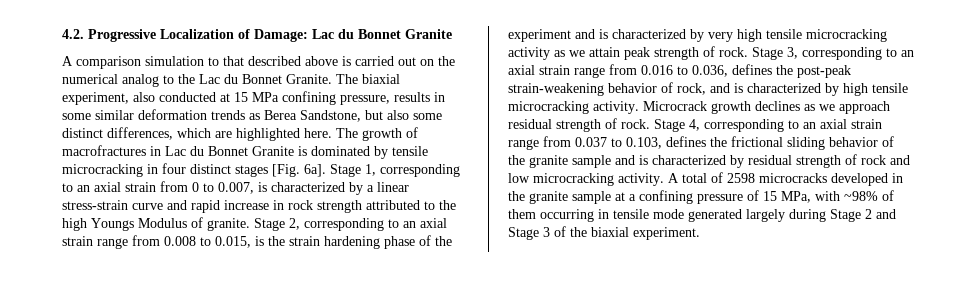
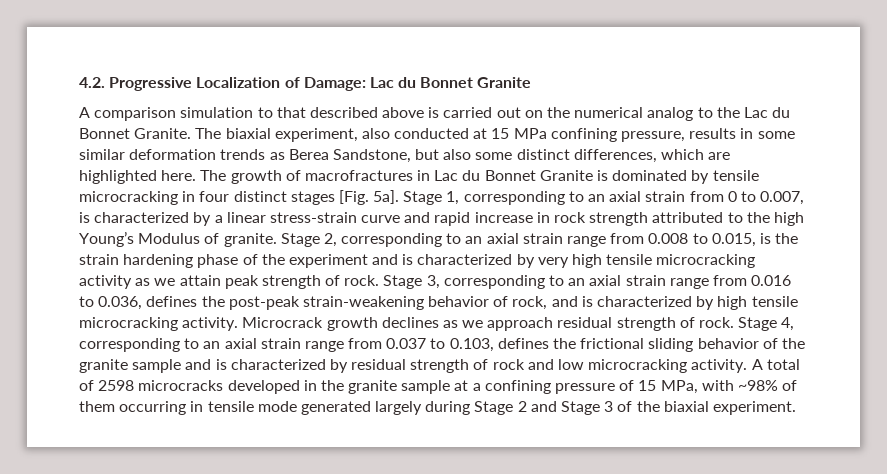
- The growth of macrofractures in Lac du Bonnet Granite is dominated by tensile microcracking in four distinct stages [Fig. 6a].
+ The growth of macrofractures in Lac du Bonnet Granite is dominated by tensile microcracking in four distinct stages [Fig. 5a].
- Stage 1, corresponding to an axial strain from 0 to 0.007, is characterized by a linear stress-strain curve and rapid increase in rock strength attributed to the high Youngs Modulus of granite.
+ Stage 1, corresponding to an axial strain from 0 to 0.007, is characterized by a linear stress-strain curve and rapid increase in rock strength attributed to the high Young’s Modulus of granite.

